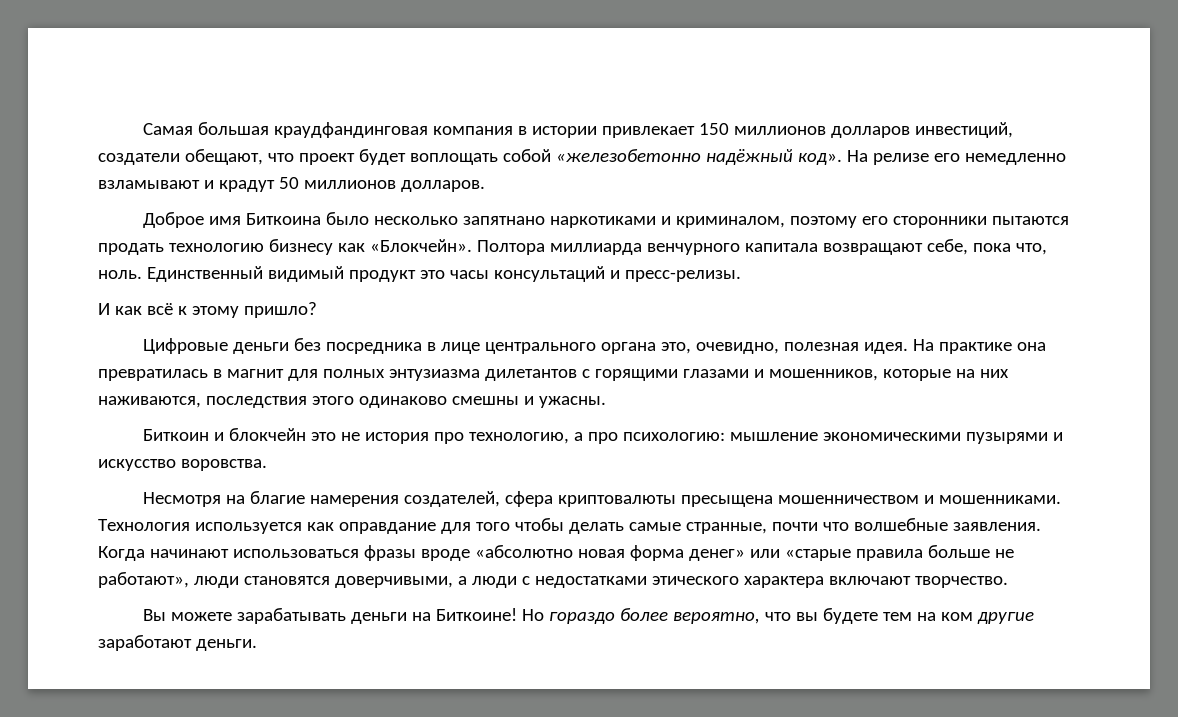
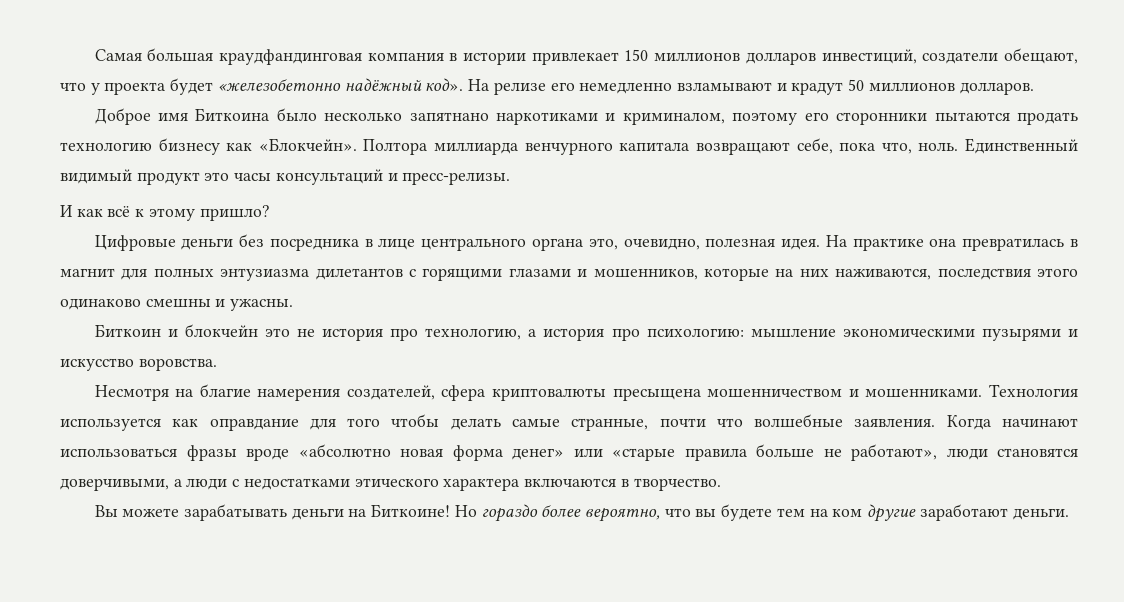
- Самая большая краудфандинговая компания в истории привлекает 150 миллионов долларов инвестиций, создатели обещают, что проект будет воплощать собой «железобетонно надёжный код».
+ Самая большая краудфандинговая компания в истории привлекает 150 миллионов долларов инвестиций, создатели обещают, что у проекта будет «железобетонно надёжный код».
- Биткоин и блокчейн это не история про технологию, а про психологию: мышление экономическими пузырями и искусство воровства.
+ Биткоин и блокчейн это не история про технологию, а история про психологию: мышление экономическими пузырями и искусство воровства.
- Когда начинают использоваться фразы вроде «абсолютно новая форма денег» или «старые правила больше не работают», люди становятся доверчивыми, а люди с недостатками этического характера включают творчество.
+ Когда начинают использоваться фразы вроде «абсолютно новая форма денег» или «старые правила больше не работают», люди становятся доверчивыми, а люди с недостатками этического характера включаются в творчество.

